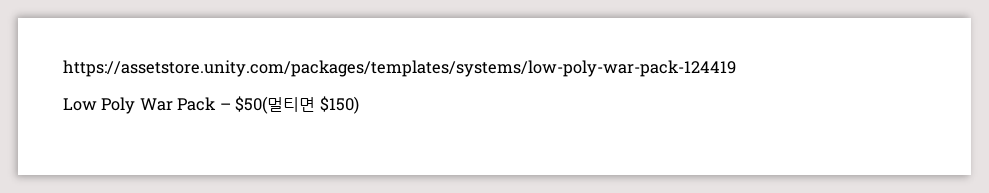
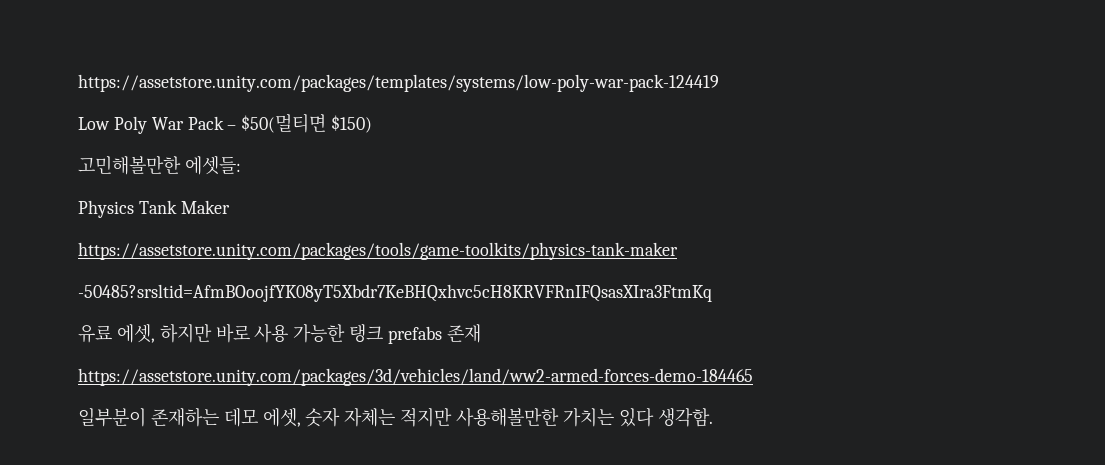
+ 고민해볼만한 에셋들:
+ Physics Tank Maker
+ https://assetstore.unity.com/packages/tools/game-toolkits/physics-tank-maker
+ -50485?srsltid=AfmBOoojfYK08yT5Xbdr7KeBHQxhvc5cH8KRVFRnIFQsasXIra3FtmKq
+ 유료 에셋, 하지만 바로 사용 가능한 탱크 prefabs 존재
+ https://assetstore.unity.com/packages/3d/vehicles/land/ww2-armed-forces-demo-184465
+ 일부분이 존재하는 데모 에셋, 숫자 자체는 적지만 사용해볼만한 가치는 있다 생각함.

